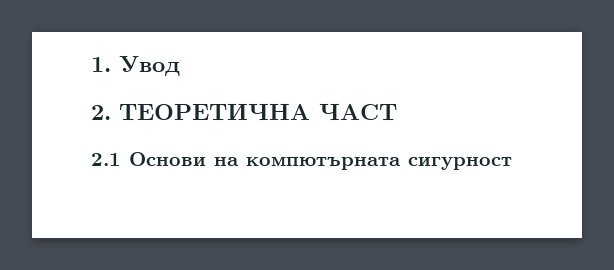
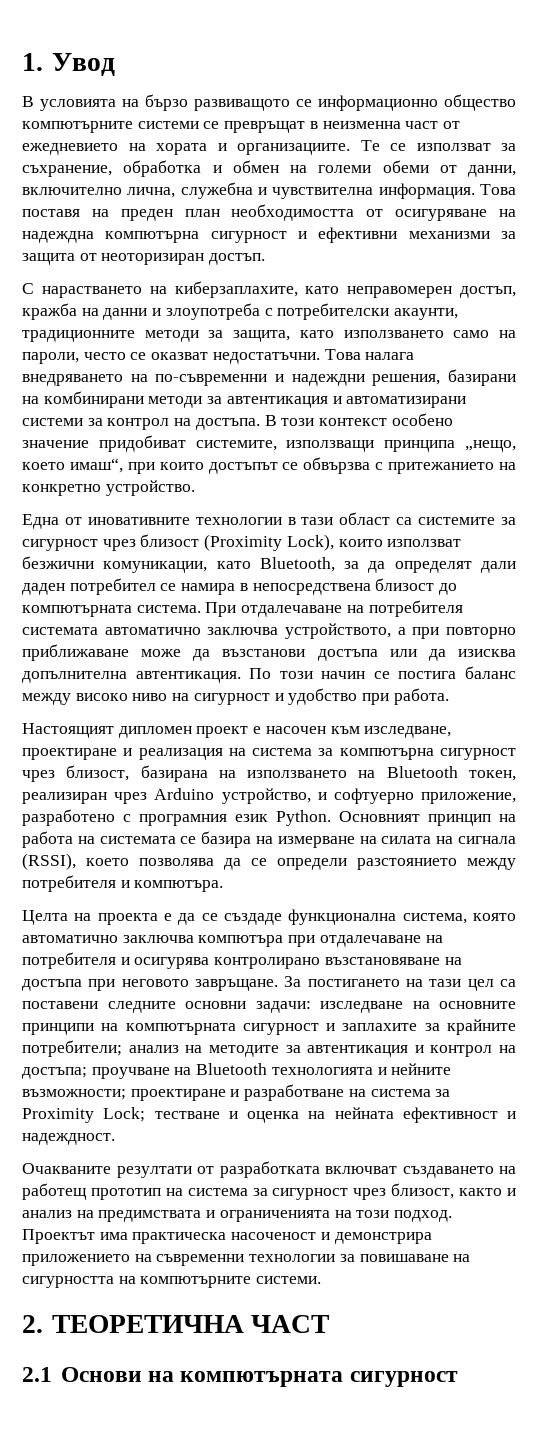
+ В условията на бързо развиващото се информационно общество компютърните системи се превръщат в неизменна част от ежедневието на хората и организациите. Те се използват за съхранение, обработка и обмен на големи обеми от данни, включително лична, служебна и чувствителна информация. Това поставя на преден план необходимостта от осигуряване на надеждна компютърна сигурност и ефективни механизми за защита от неоторизиран достъп.
+ С нарастването на киберзаплахите, като неправомерен достъп, кражба на данни и злоупотреба с потребителски акаунти, традиционните методи за защита, като използването само на пароли, често се оказват недостатъчни. Това налага внедряването на по-съвременни и надеждни решения, базирани на комбинирани методи за автентикация и автоматизирани системи за контрол на достъпа. В този контекст особено значение придобиват системите, използващи принципа „нещо, което имаш“, при които достъпът се обвързва с притежанието на конкретно устройство.
+ Една от иновативните технологии в тази област са системите за сигурност чрез близост (Proximity Lock), които използват безжични комуникации, като Bluetooth, за да определят дали даден потребител се намира в непосредствена близост до компютърната система. При отдалечаване на потребителя системата автоматично заключва устройството, а при повторно приближаване може да възстанови достъпа или да изисква допълнителна автентикация. По този начин се постига баланс между високо ниво на сигурност и удобство при работа.
+ Настоящият дипломен проект е насочен към изследване, проектиране и реализация на система за компютърна сигурност чрез близост, базирана на използването на Bluetooth токен, реализиран чрез Arduino устройство, и софтуерно приложение, разработено с програмния език Python. Основният принцип на работа на системата се базира на измерване на силата на сигнала (RSSI), което позволява да се определи разстоянието между потребителя и компютъра.
+ Целта на проекта е да се създаде функционална система, която автоматично заключва компютъра при отдалечаване на потребителя и осигурява контролирано възстановяване на достъпа при неговото завръщане. За постигането на тази цел са поставени следните основни задачи: изследване на основните принципи на компютърната сигурност и заплахите за крайните потребители; анализ на методите за автентикация и контрол на достъпа; проучване на Bluetooth технологията и нейните възможности; проектиране и разработване на система за Proximity Lock; тестване и оценка на нейната ефективност и надеждност.
+ Очакваните резултати от разработката включват създаването на работещ прототип на система за сигурност чрез близост, както и анализ на предимствата и ограниченията на този подход. Проектът има практическа насоченост и демонстрира приложението на съвременни технологии за повишаване на сигурността на компютърните системи.

